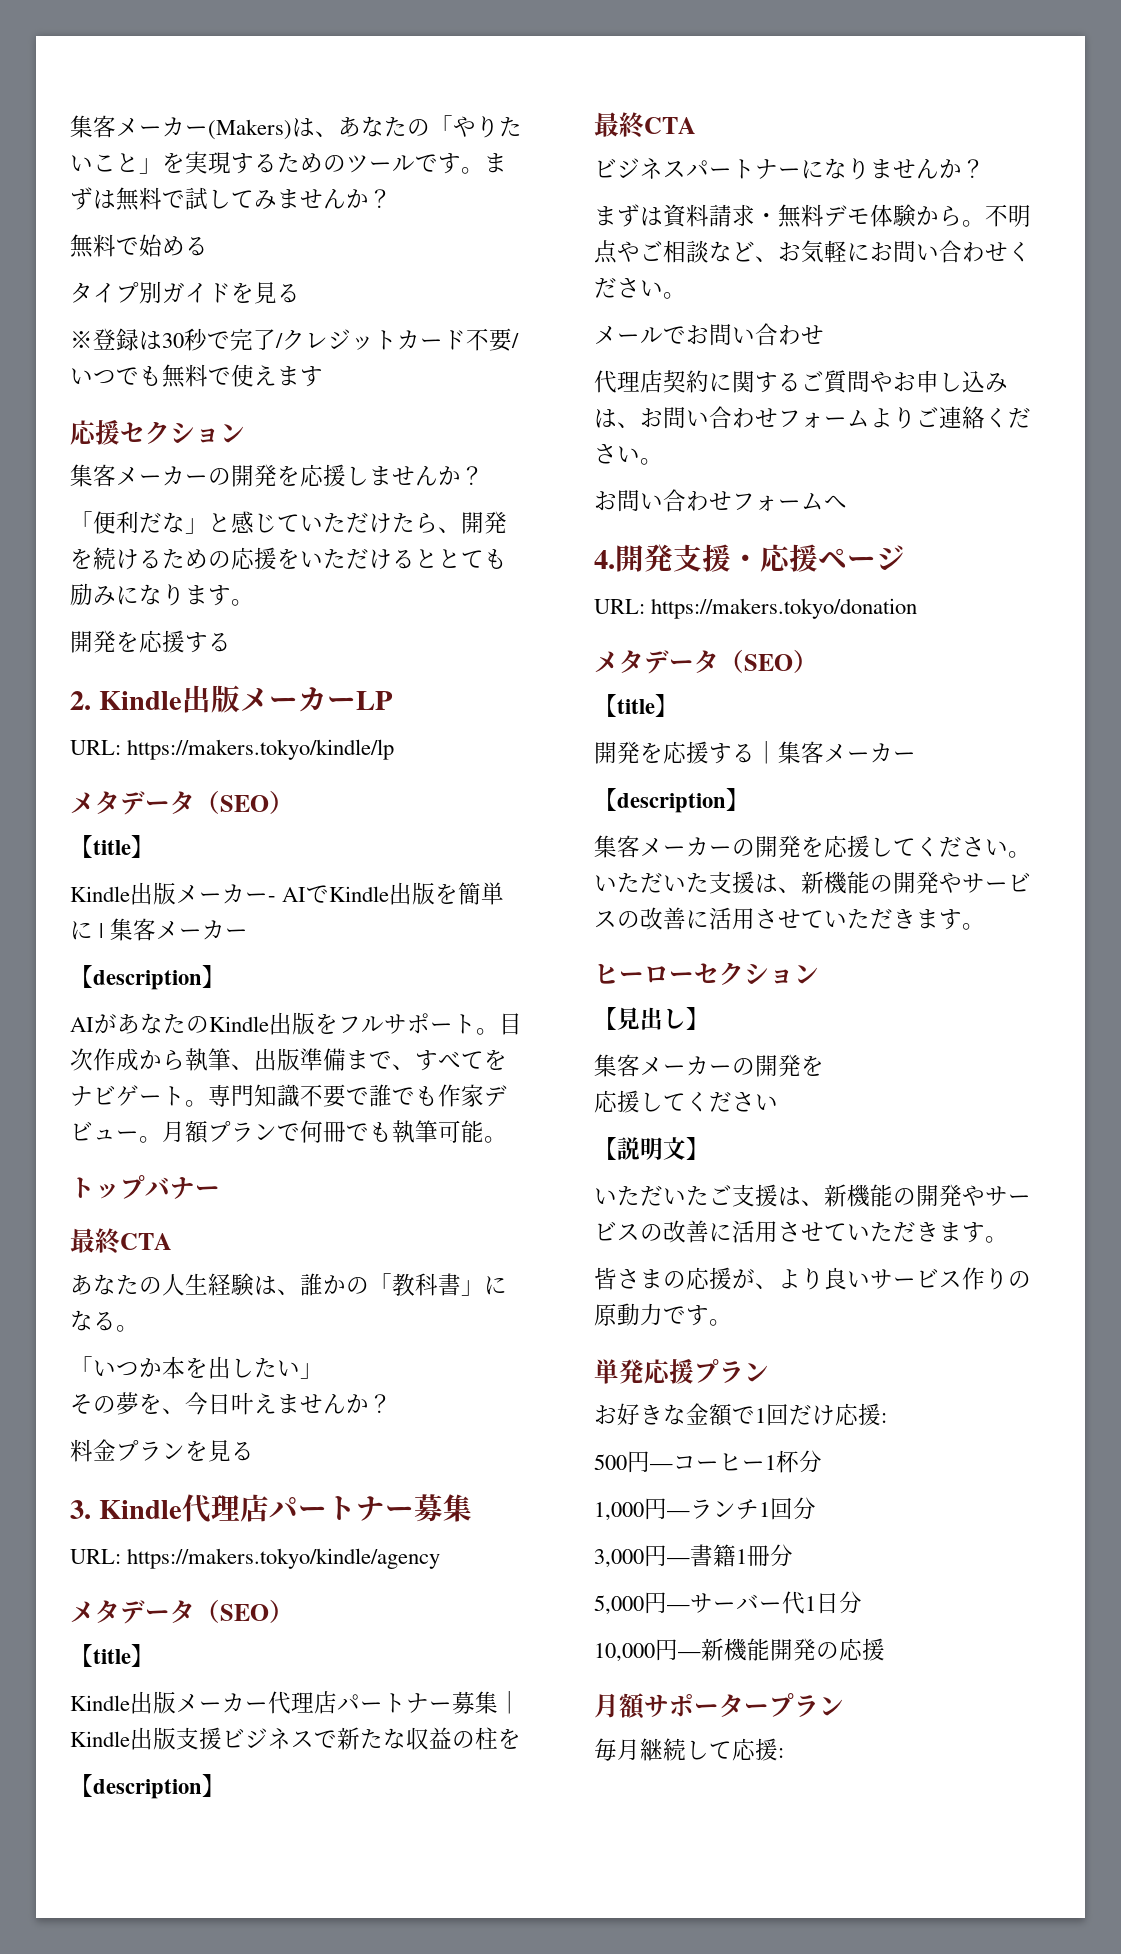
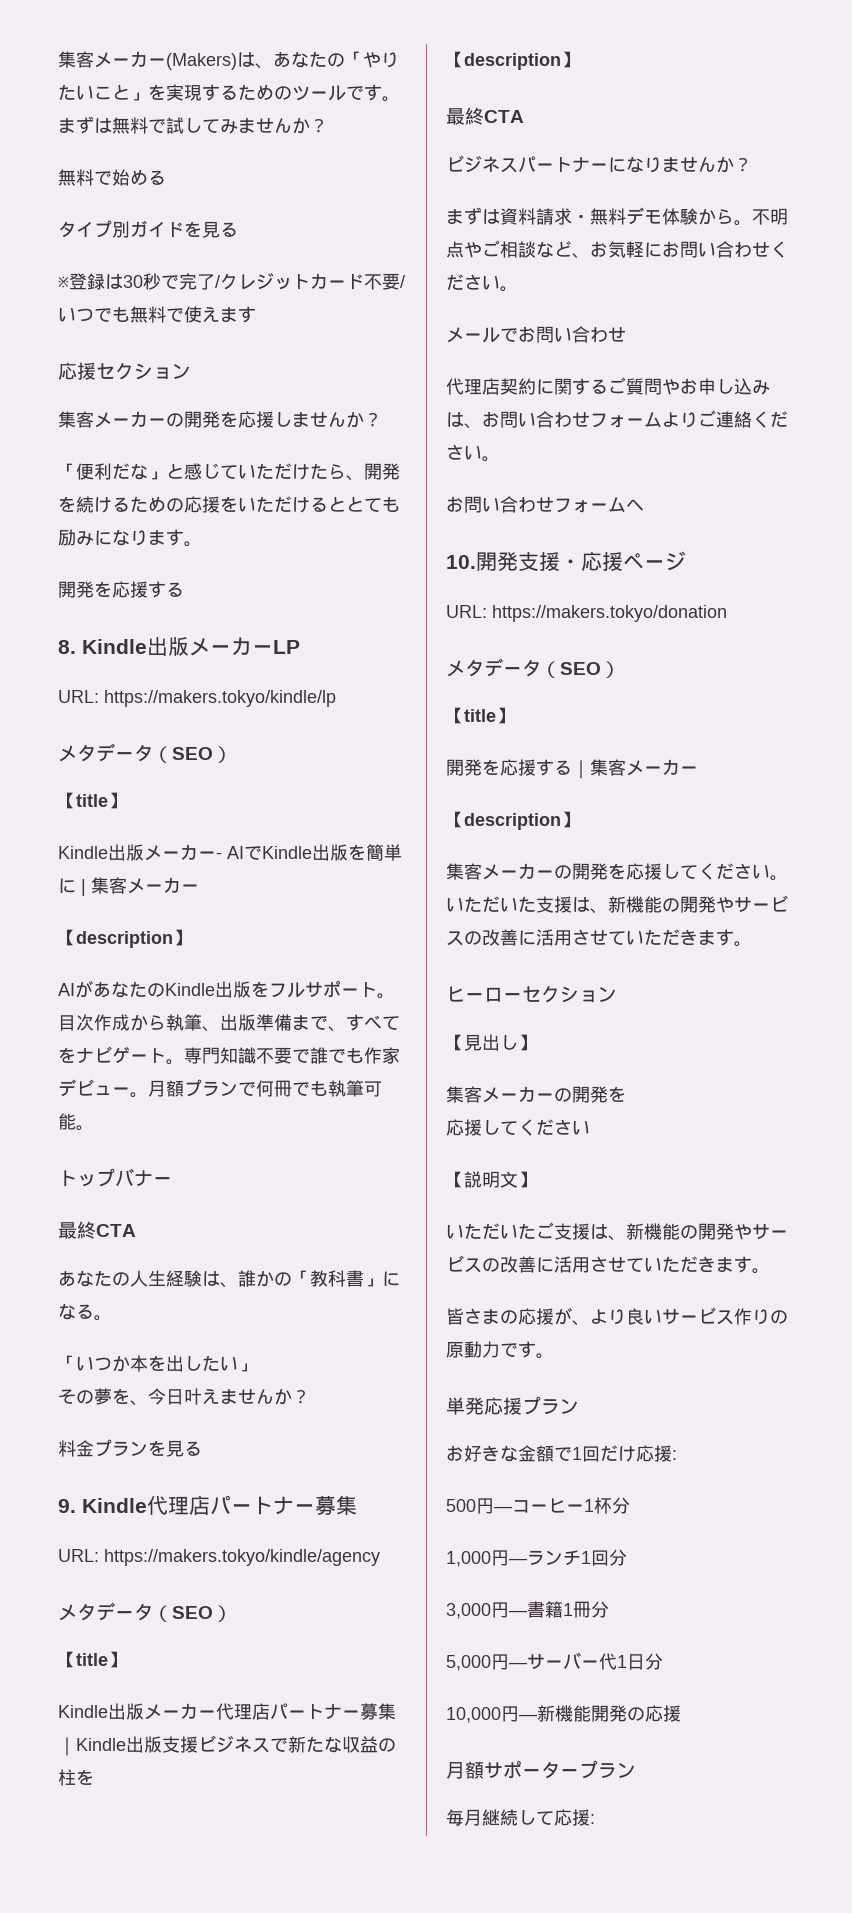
- 2. Kindle出版メーカーLP
+ 8. Kindle出版メーカーLP
- 3. Kindle代理店パートナー募集
+ 9. Kindle代理店パートナー募集
- 4.開発支援・応援ページ
+ 10.開発支援・応援ページ

